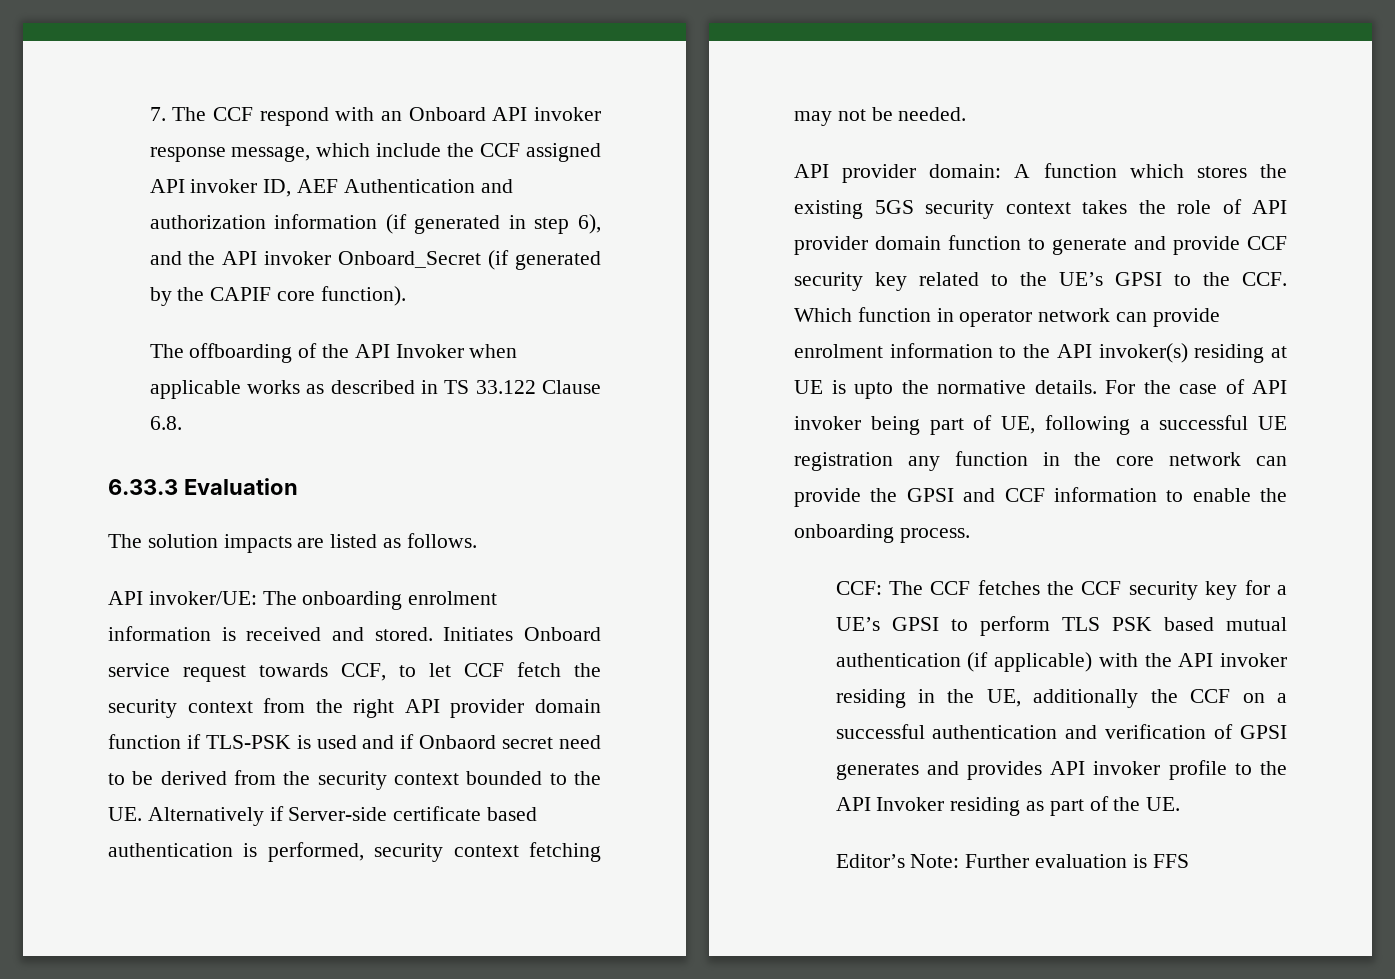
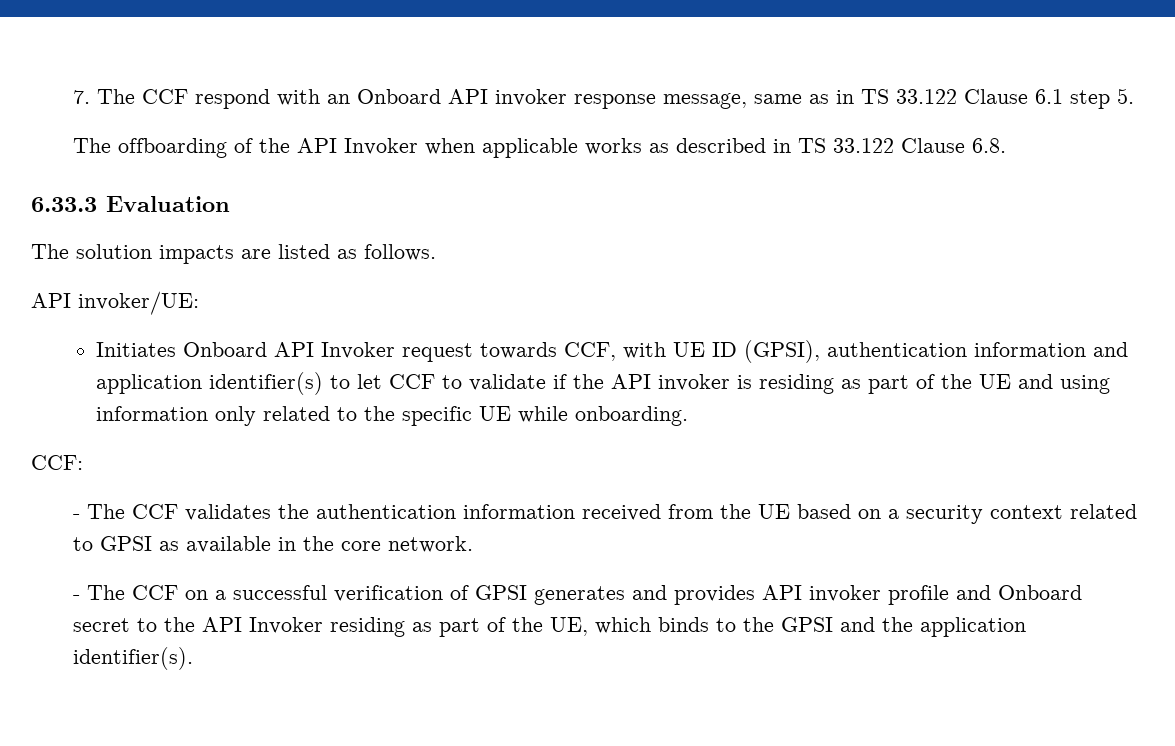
- 7. The CCF respond with an Onboard API invoker response message, which include the CCF assigned API invoker ID, AEF Authentication and authorization information (if generated in step 6), and the API invoker Onboard_Secret (if generated by the CAPIF core function).
+ 7. The CCF respond with an Onboard API invoker response message, same as in TS 33.122 Clause 6.1 step 5.
- API invoker/UE: The onboarding enrolment information is received and stored. Initiates Onboard service request towards CCF, to let CCF fetch the security context from the right API provider domain function if TLS-PSK is used and if Onbaord secret need to be derived from the security context bounded to the UE. Alternatively if Server-side certificate based authentication is performed, security context fetching may not be needed.
- API provider domain: A function which stores the existing 5GS security context takes the role of API provider domain function to generate and provide CCF security key related to the UE’s GPSI to the CCF. Which function in operator network can provide enrolment information to the API invoker(s) residing at UE is upto the normative details. For the case of API invoker being part of UE, following a successful UE registration any function in the core network can provide the GPSI and CCF information to enable the onboarding process.
- CCF: The CCF fetches the CCF security key for a UE’s GPSI to perform TLS PSK based mutual authentication (if applicable) with the API invoker residing in the UE, additionally the CCF on a successful authentication and verification of GPSI generates and provides API invoker profile to the API Invoker residing as part of the UE.
- Editor’s Note: Further evaluation is FFS
+ API invoker/UE:
+ Initiates Onboard API Invoker request towards CCF, with UE ID (GPSI), authentication information and application identifier(s) to let CCF to validate if the API invoker is residing as part of the UE and using information only related to the specific UE while onboarding.
+ CCF:
+ - The CCF validates the authentication information received from the UE based on a security context related to GPSI as available in the core network.
+ - The CCF on a successful verification of GPSI generates and provides API invoker profile and Onboard secret to the API Invoker residing as part of the UE, which binds to the GPSI and the application identifier(s).

